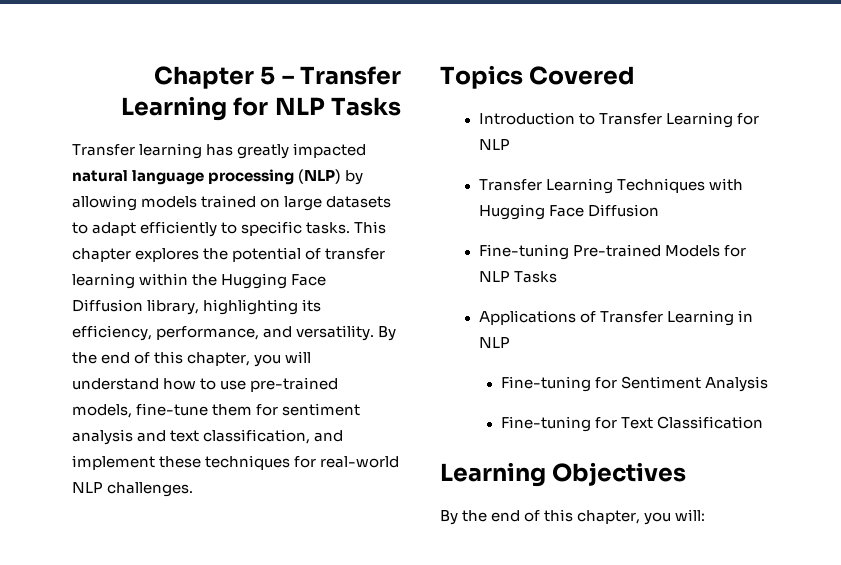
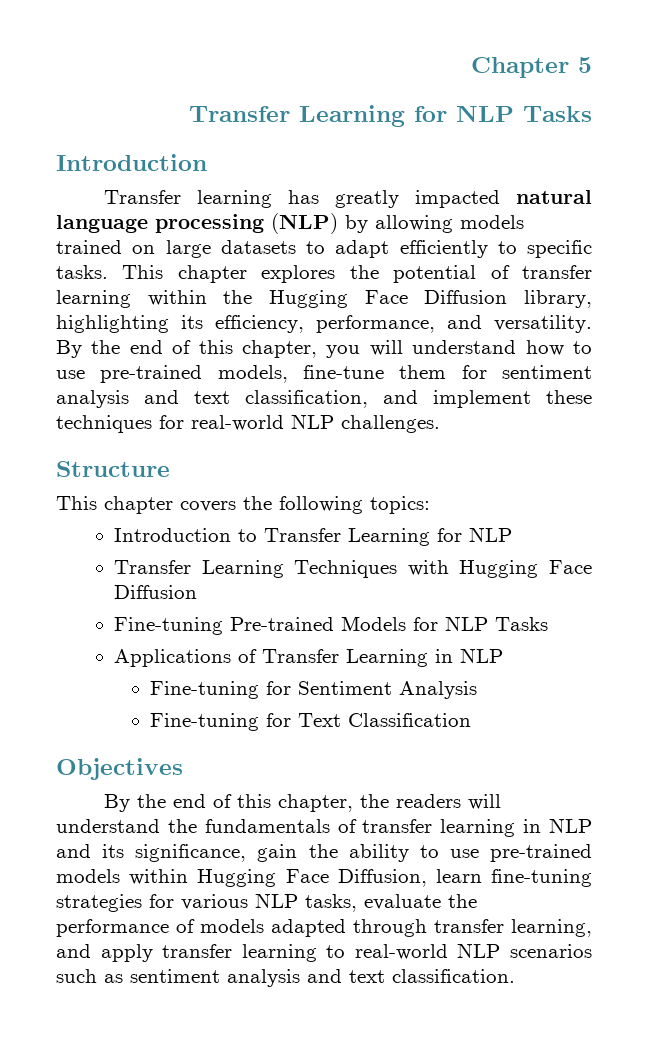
- Chapter 5 – Transfer Learning for NLP Tasks
+ Chapter 5
+ Transfer Learning for NLP Tasks
+ Introduction
- Topics Covered
+ Structure
+ This chapter covers the following topics:
- Learning Objectives
+ Objectives
- By the end of this chapter, you will:
+ By the end of this chapter, the readers will understand the fundamentals of transfer learning in NLP and its significance, gain the ability to use pre-trained models within Hugging Face Diffusion, learn fine-tuning strategies for various NLP tasks, evaluate the performance of models adapted through transfer learning, and apply transfer learning to real-world NLP scenarios such as sentiment analysis and text classification.

